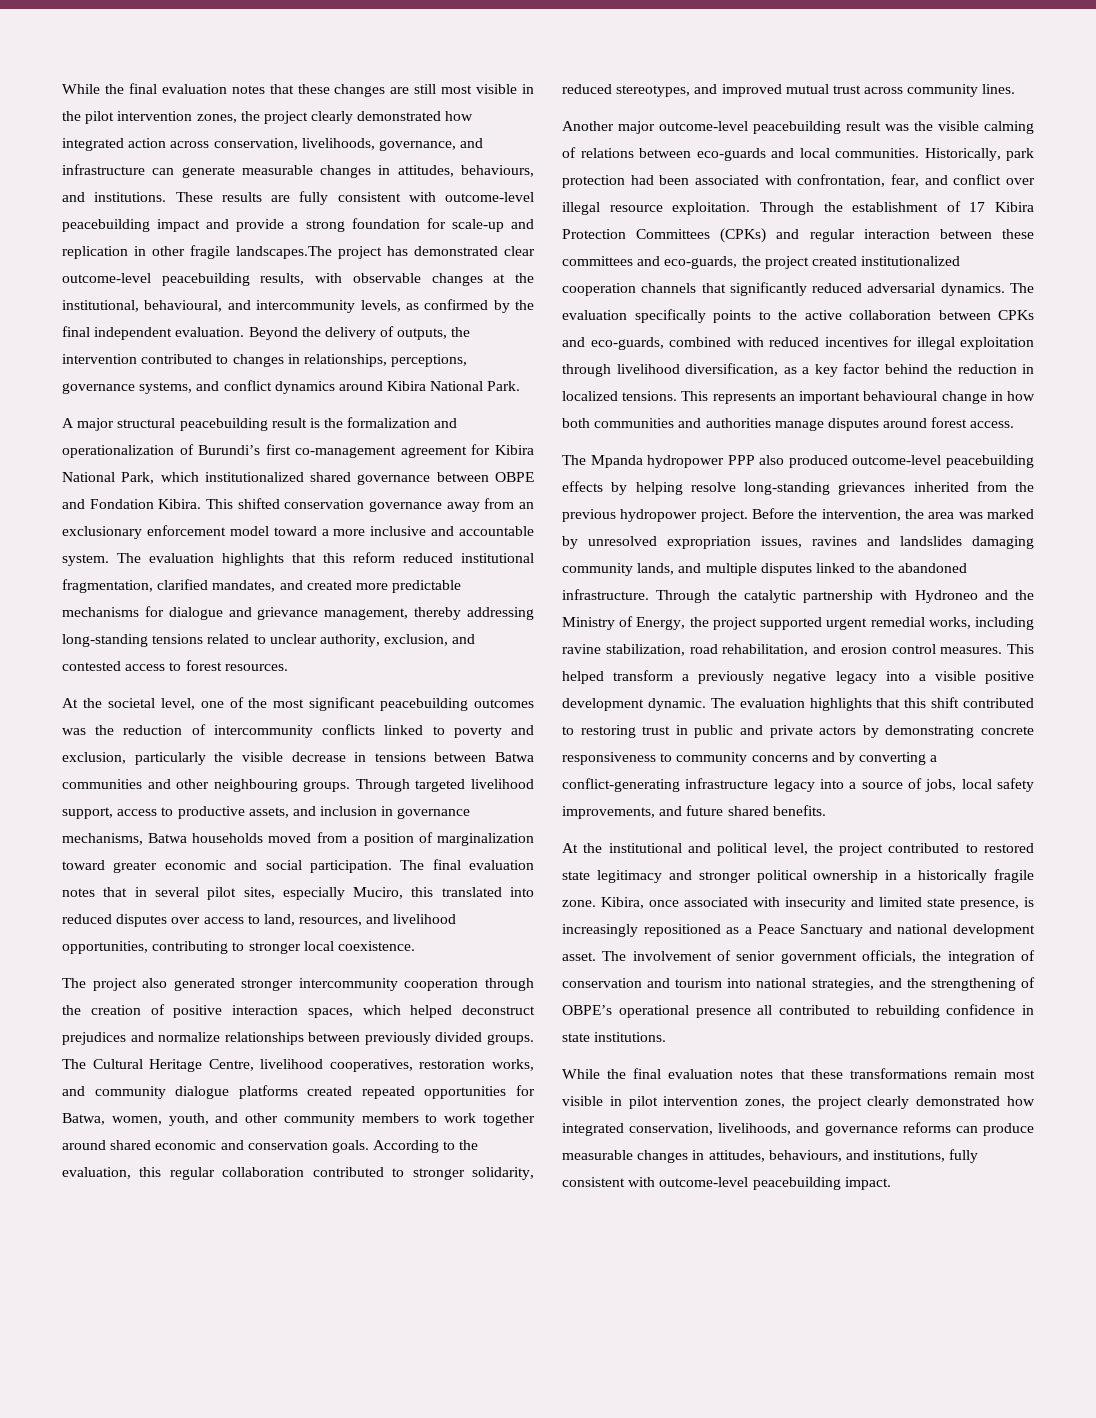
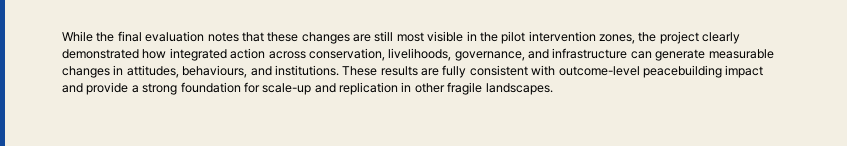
- These results are fully consistent with outcome-level peacebuilding impact and provide a strong foundation for scale-up and replication in other fragile landscapes.The project has demonstrated clear outcome-level peacebuilding results, with observable changes at the institutional, behavioural, and intercommunity levels, as confirmed by the final independent evaluation. Beyond the delivery of outputs, the intervention contributed to changes in relationships, perceptions, governance systems, and conflict dynamics around Kibira National Park.
- A major structural peacebuilding result is the formalization and operationalization of Burundi’s first co-management agreement for Kibira National Park, which institutionalized shared governance between OBPE and Fondation Kibira. This shifted conservation governance away from an exclusionary enforcement model toward a more inclusive and accountable system. The evaluation highlights that this reform reduced institutional fragmentation, clarified mandates, and created more predictable mechanisms for dialogue and grievance management, thereby addressing long-standing tensions related to unclear authority, exclusion, and contested access to forest resources.
- At the societal level, one of the most significant peacebuilding outcomes was the reduction of intercommunity conflicts linked to poverty and exclusion, particularly the visible decrease in tensions between Batwa communities and other neighbouring groups. Through targeted livelihood support, access to productive assets, and inclusion in governance mechanisms, Batwa households moved from a position of marginalization toward greater economic and social participation. The final evaluation notes that in several pilot sites, especially Muciro, this translated into reduced disputes over access to land, resources, and livelihood opportunities, contributing to stronger local coexistence.
- The project also generated stronger intercommunity cooperation through the creation of positive interaction spaces, which helped deconstruct prejudices and normalize relationships between previously divided groups. The Cultural Heritage Centre, livelihood cooperatives, restoration works, and community dialogue platforms created repeated opportunities for Batwa, women, youth, and other community members to work together around shared economic and conservation goals. According to the evaluation, this regular collaboration contributed to stronger solidarity, reduced stereotypes, and improved mutual trust across community lines.
- Another major outcome-level peacebuilding result was the visible calming of relations between eco-guards and local communities. Historically, park protection had been associated with confrontation, fear, and conflict over illegal resource exploitation. Through the establishment of 17 Kibira Protection Committees (CPKs) and regular interaction between these committees and eco-guards, the project created institutionalized cooperation channels that significantly reduced adversarial dynamics. The evaluation specifically points to the active collaboration between CPKs and eco-guards, combined with reduced incentives for illegal exploitation through livelihood diversification, as a key factor behind the reduction in localized tensions. This represents an important behavioural change in how both communities and authorities manage disputes around forest access.
- The Mpanda hydropower PPP also produced outcome-level peacebuilding effects by helping resolve long-standing grievances inherited from the previous hydropower project. Before the intervention, the area was marked by unresolved expropriation issues, ravines and landslides damaging community lands, and multiple disputes linked to the abandoned infrastructure. Through the catalytic partnership with Hydroneo and the Ministry of Energy, the project supported urgent remedial works, including ravine stabilization, road rehabilitation, and erosion control measures. This helped transform a previously negative legacy into a visible positive development dynamic. The evaluation highlights that this shift contributed to restoring trust in public and private actors by demonstrating concrete responsiveness to community concerns and by converting a conflict-generating infrastructure legacy into a source of jobs, local safety improvements, and future shared benefits.
- At the institutional and political level, the project contributed to restored state legitimacy and stronger political ownership in a historically fragile zone. Kibira, once associated with insecurity and limited state presence, is increasingly repositioned as a Peace Sanctuary and national development asset. The involvement of senior government officials, the integration of conservation and tourism into national strategies, and the strengthening of OBPE’s operational presence all contributed to rebuilding confidence in state institutions.
- While the final evaluation notes that these transformations remain most visible in pilot intervention zones, the project clearly demonstrated how integrated conservation, livelihoods, and governance reforms can produce measurable changes in attitudes, behaviours, and institutions, fully consistent with outcome-level peacebuilding impact.
+ These results are fully consistent with outcome-level peacebuilding impact and provide a strong foundation for scale-up and replication in other fragile landscapes.

